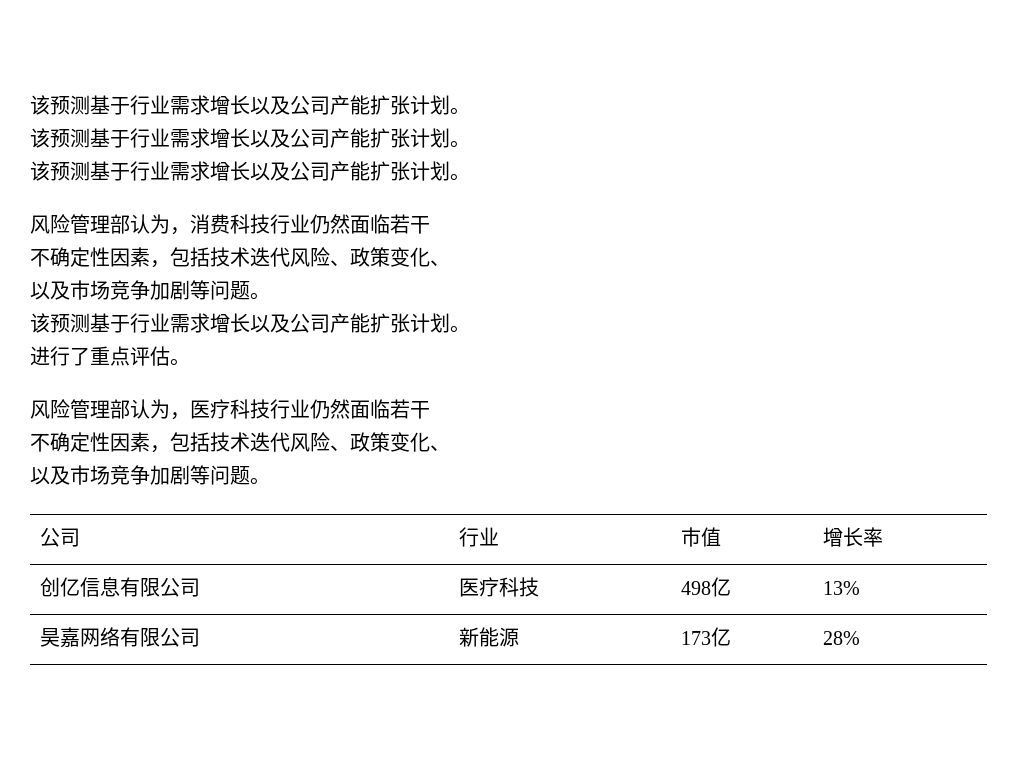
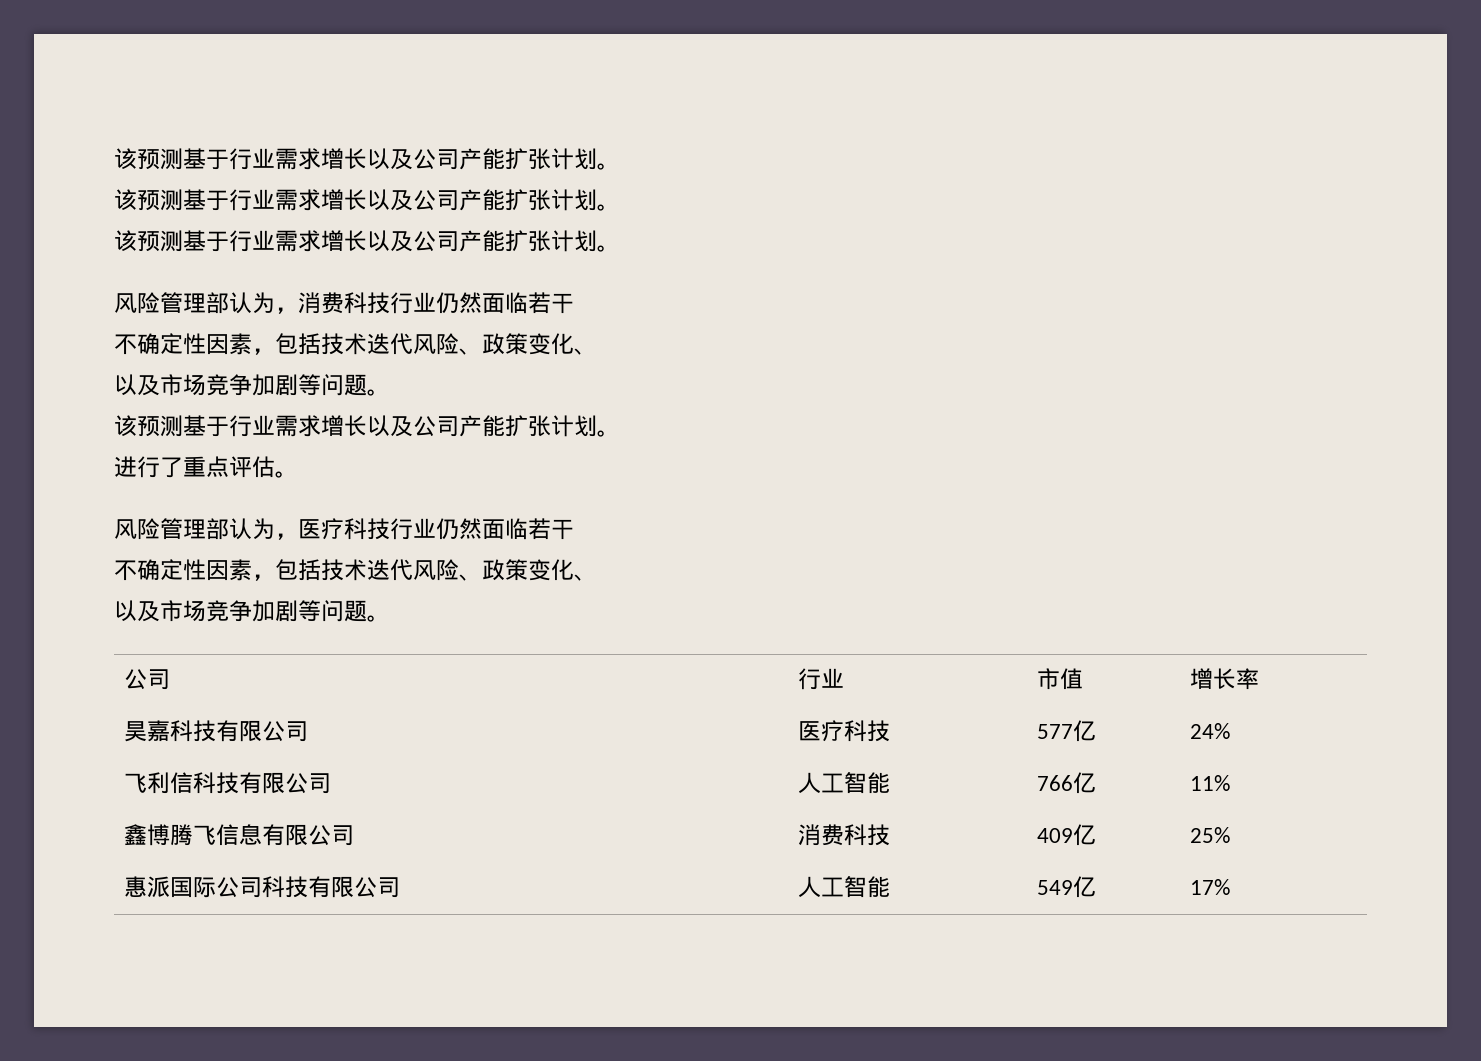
- 创亿信息有限公司 | 医疗科技 | 498亿 | 13%
- 昊嘉网络有限公司 | 新能源 | 173亿 | 28%
+ 昊嘉科技有限公司 | 医疗科技 | 577亿 | 24%
+ 飞利信科技有限公司 | 人工智能 | 766亿 | 11%
+ 鑫博腾飞信息有限公司 | 消费科技 | 409亿 | 25%
+ 惠派国际公司科技有限公司 | 人工智能 | 549亿 | 17%

